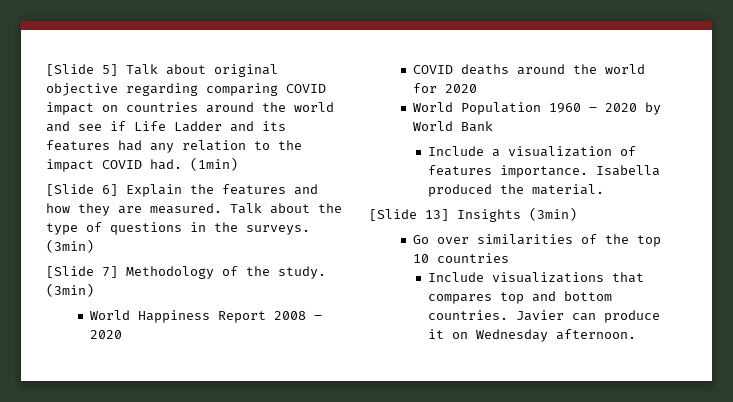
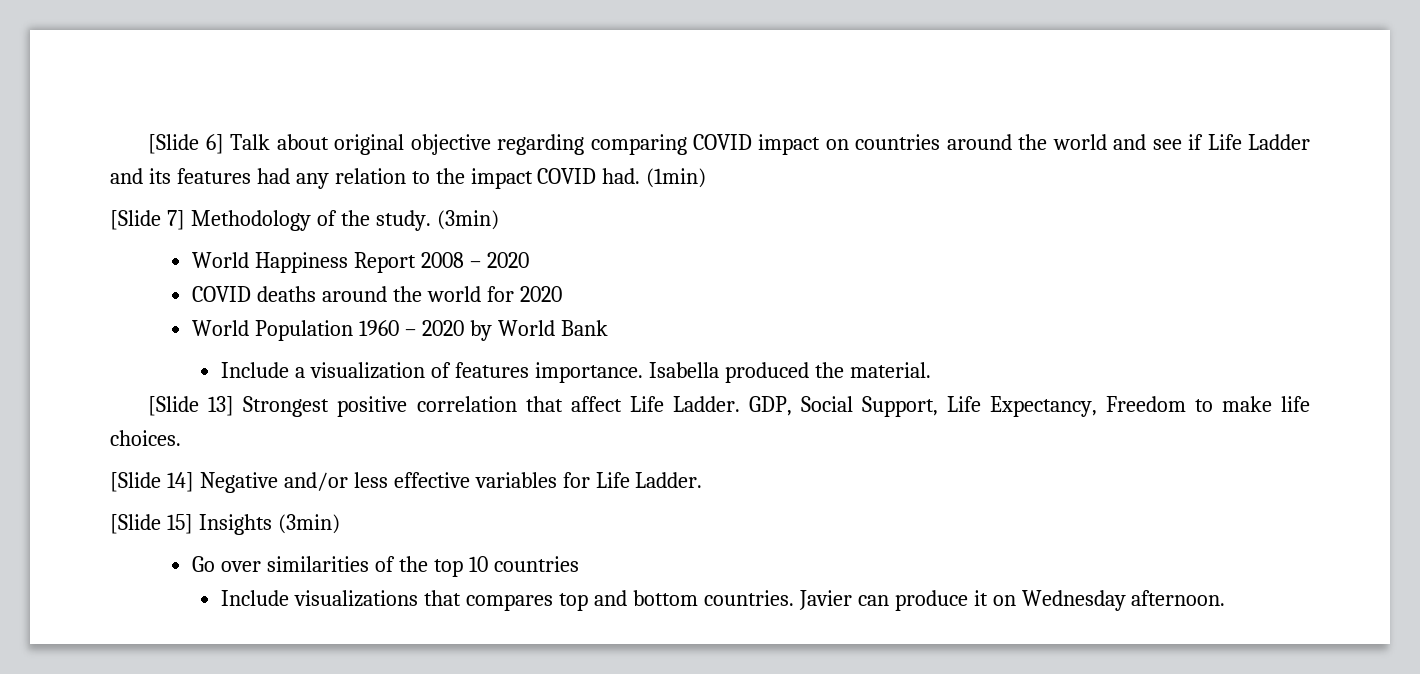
- [Slide 5] Talk about original objective regarding comparing COVID impact on countries around the world and see if Life Ladder and its features had any relation to the impact COVID had.
+ [Slide 6] Talk about original objective regarding comparing COVID impact on countries around the world and see if Life Ladder and its features had any relation to the impact COVID had.
- [Slide 6] Explain the features and how they are measured. Talk about the type of questions in the surveys. (3min)
- [Slide 13] Insights (3min)
+ [Slide 13] Strongest positive correlation that affect Life Ladder. GDP, Social Support, Life Expectancy, Freedom to make life choices.
+ [Slide 14] Negative and/or less effective variables for Life Ladder.
+ [Slide 15] Insights (3min)

